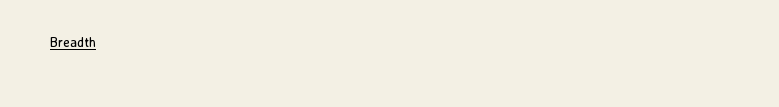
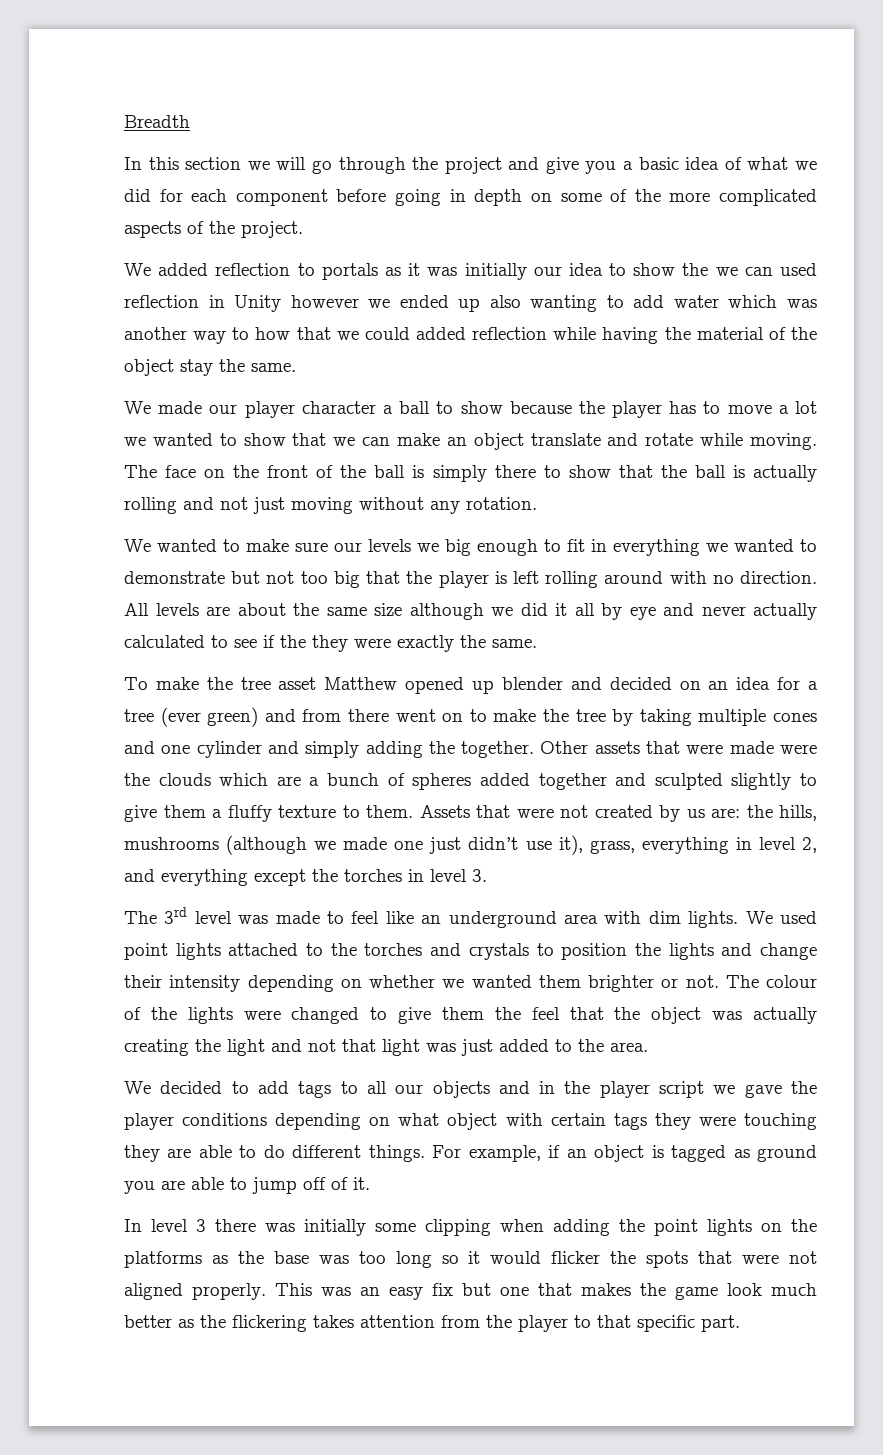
+ In this section we will go through the project and give you a basic idea of what we did for each component before going in depth on some of the more complicated aspects of the project.
+ We added reflection to portals as it was initially our idea to show the we can used reflection in Unity however we ended up also wanting to add water which was another way to how that we could added reflection while having the material of the object stay the same.
+ We made our player character a ball to show because the player has to move a lot we wanted to show that we can make an object translate and rotate while moving. The face on the front of the ball is simply there to show that the ball is actually rolling and not just moving without any rotation.
+ We wanted to make sure our levels we big enough to fit in everything we wanted to demonstrate but not too big that the player is left rolling around with no direction. All levels are about the same size although we did it all by eye and never actually calculated to see if the they were exactly the same.
+ To make the tree asset Matthew opened up blender and decided on an idea for a tree (ever green) and from there went on to make the tree by taking multiple cones and one cylinder and simply adding the together. Other assets that were made were the clouds which are a bunch of spheres added together and sculpted slightly to give them a fluffy texture to them. Assets that were not created by us are: the hills, mushrooms (although we made one just didn’t use it), grass, everything in level 2, and everything except the torches in level 3.
+ The 3rd level was made to feel like an underground area with dim lights. We used point lights attached to the torches and crystals to position the lights and change their intensity depending on whether we wanted them brighter or not. The colour of the lights were changed to give them the feel that the object was actually creating the light and not that light was just added to the area.
+ We decided to add tags to all our objects and in the player script we gave the player conditions depending on what object with certain tags they were touching they are able to do different things. For example, if an object is tagged as ground you are able to jump off of it.
+ In level 3 there was initially some clipping when adding the point lights on the platforms as the base was too long so it would flicker the spots that were not aligned properly. This was an easy fix but one that makes the game look much better as the flickering takes attention from the player to that specific part.

